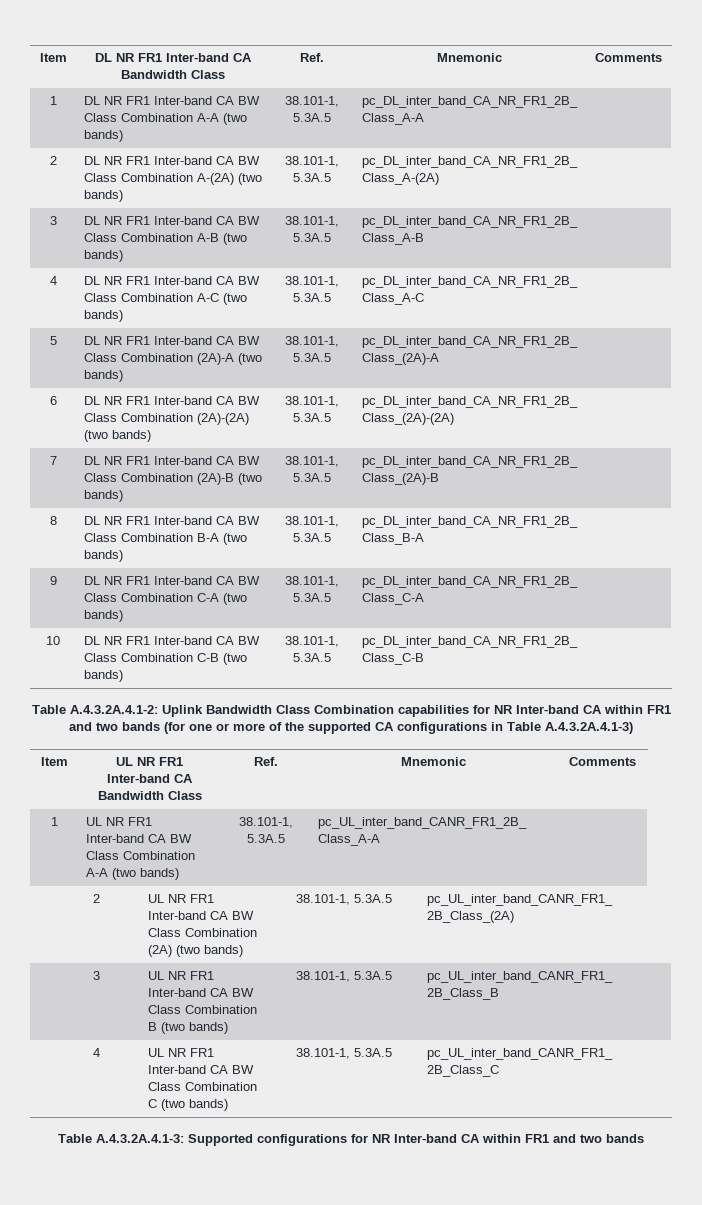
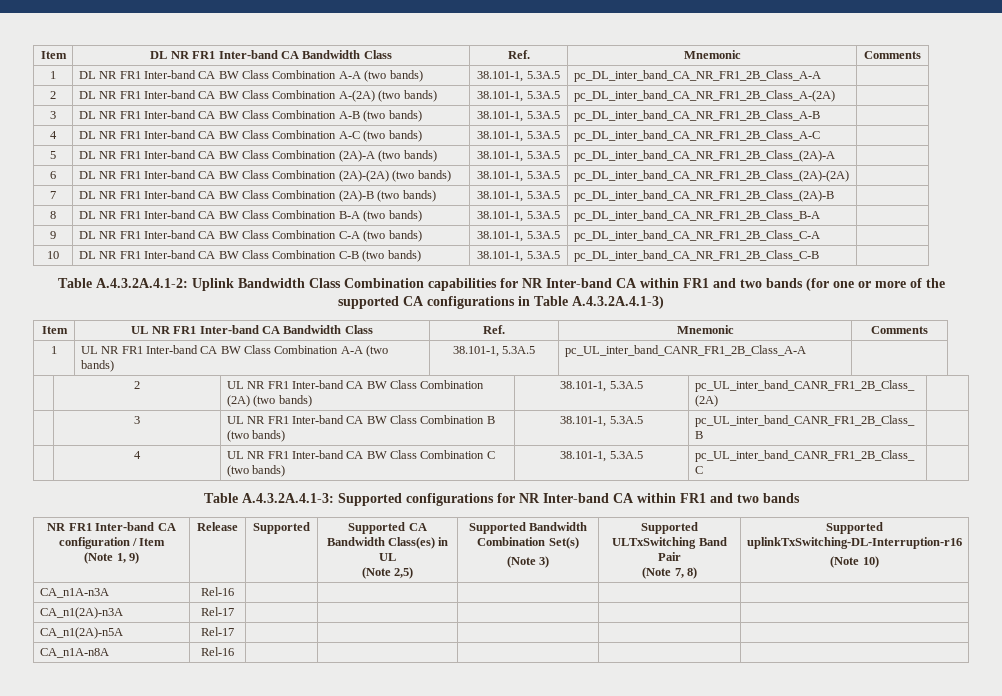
+ NR FR1 Inter-band CA configuration / Item
+ (Note 1, 9) | Release | Supported | Supported CA Bandwidth Class(es) in UL
+ (Note 2,5) | Supported Bandwidth Combination Set(s)
+ (Note 3) | Supported ULTxSwitching Band Pair
+ (Note 7, 8) | Supported uplinkTxSwitching-DL-Interruption-r16
+ (Note 10)
+ CA_n1A-n3A | Rel-16 | | | | |
+ CA_n1(2A)-n3A | Rel-17 | | | | |
+ CA_n1(2A)-n5A | Rel-17 | | | | |
+ CA_n1A-n8A | Rel-16 | | | | |

